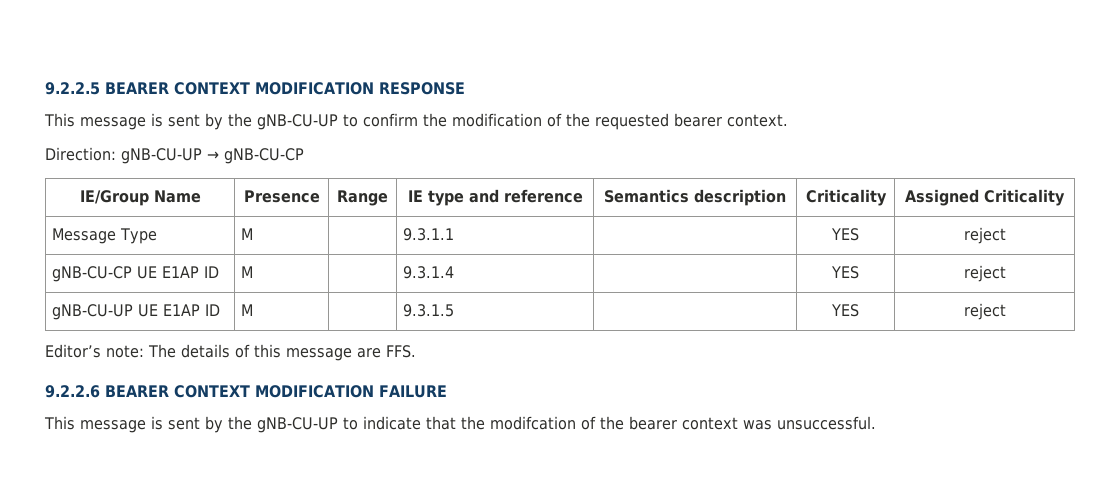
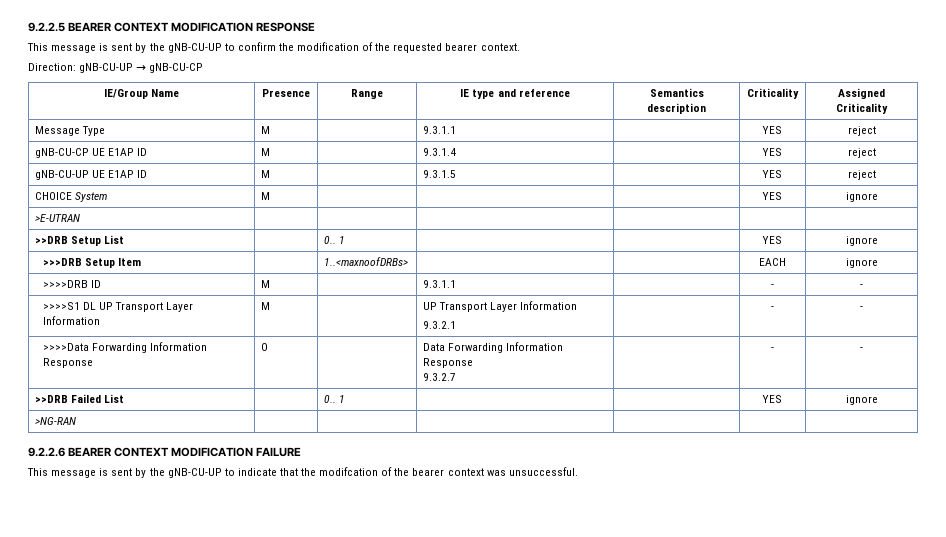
- Editor’s note: The details of this message are FFS.
+ CHOICE System | M | | | | YES | ignore
+ >E-UTRAN | | | | | |
+ >>DRB Setup List | | 0.. 1 | | | YES | ignore
+ >>>DRB Setup Item | | 1..<maxnoofDRBs> | | | EACH | ignore
+ >>>>DRB ID | M | | 9.3.1.1 | | - | -
+ >>>>S1 DL UP Transport Layer Information | M | | UP Transport Layer Information
+ 9.3.2.1 | | - | -
+ >>>>Data Forwarding Information Response | O | | Data Forwarding Information Response
+ 9.3.2.7 | | - | -
+ >>DRB Failed List | | 0.. 1 | | | YES | ignore
+ >NG-RAN | | | | | |

